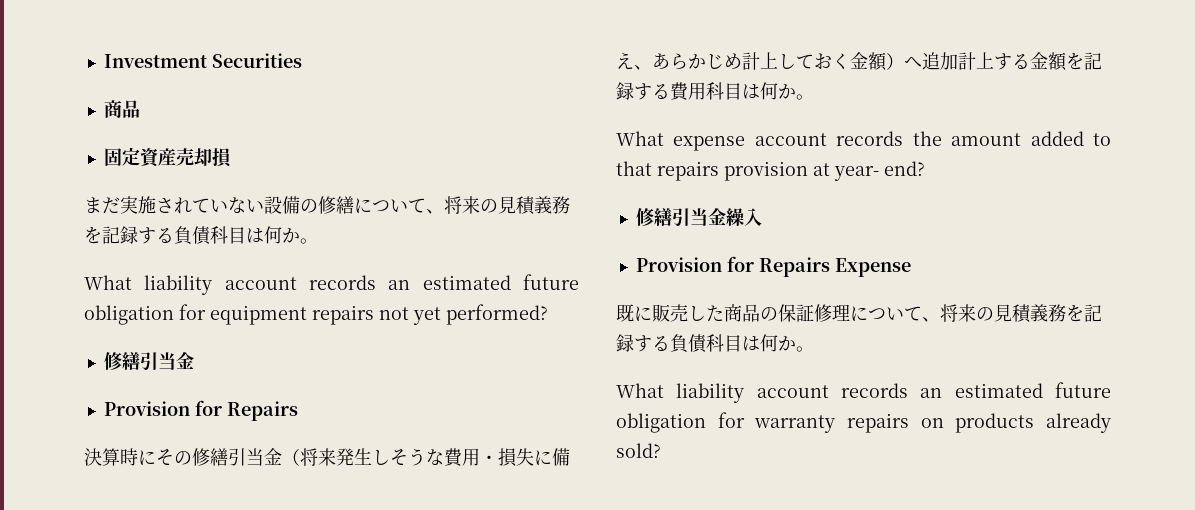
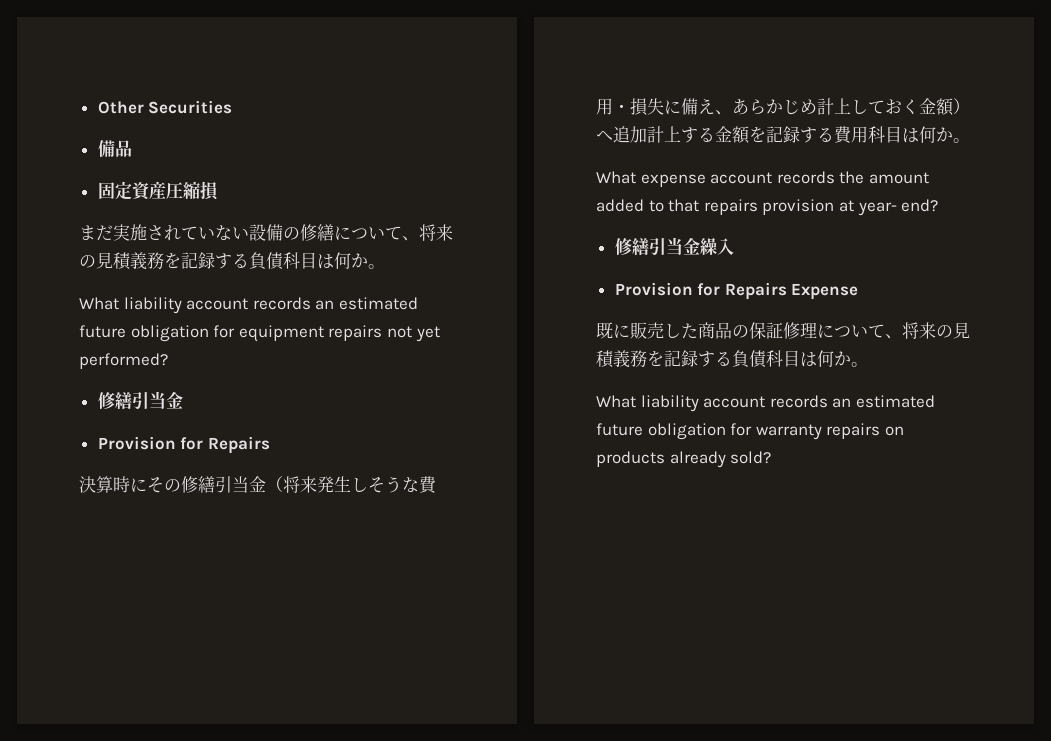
- Investment Securities
- 商品
+ Other Securities
+ 備品
- 固定資産売却損
+ 固定資産圧縮損

